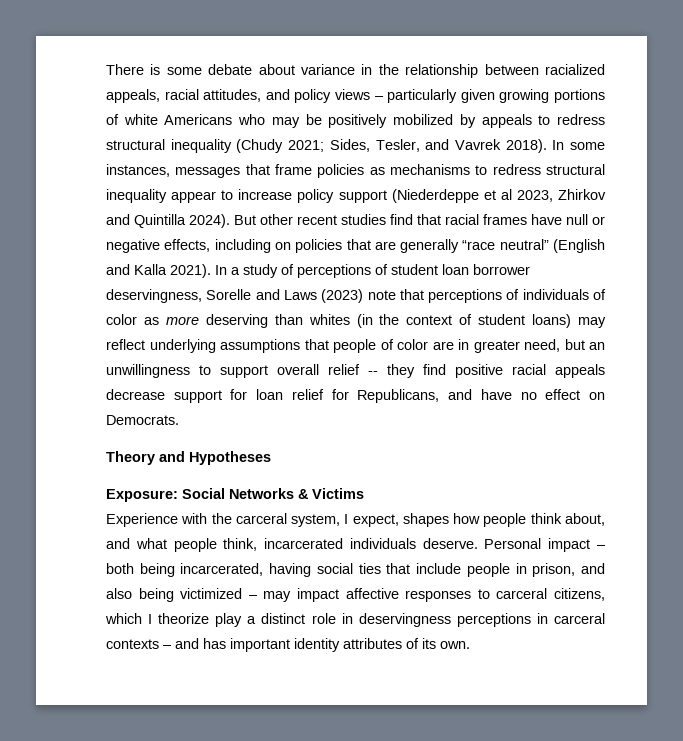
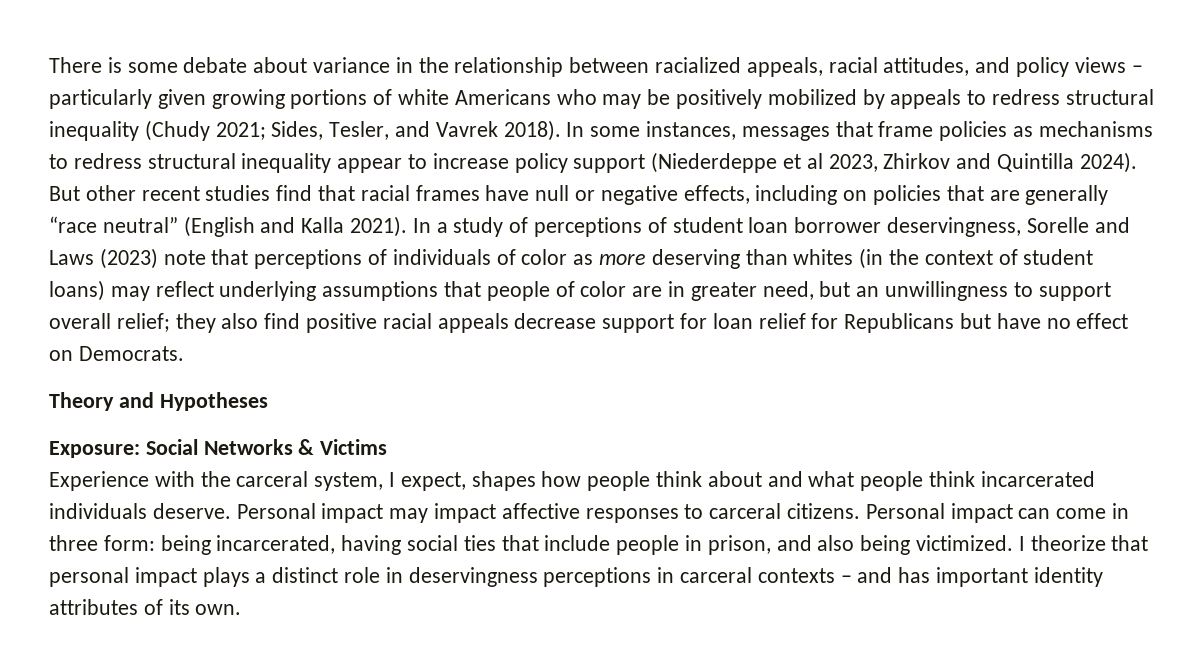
- In a study of perceptions of student loan borrower deservingness, Sorelle and Laws (2023) note that perceptions of individuals of color as more deserving than whites (in the context of student loans) may reflect underlying assumptions that people of color are in greater need, but an unwillingness to support overall relief -- they find positive racial appeals decrease support for loan relief for Republicans, and have no effect on Democrats.
+ In a study of perceptions of student loan borrower deservingness, Sorelle and Laws (2023) note that perceptions of individuals of color as more deserving than whites (in the context of student loans) may reflect underlying assumptions that people of color are in greater need, but an unwillingness to support overall relief; they also find positive racial appeals decrease support for loan relief for Republicans but have no effect on Democrats.
- Experience with the carceral system, I expect, shapes how people think about, and what people think, incarcerated individuals deserve.
+ Experience with the carceral system, I expect, shapes how people think about and what people think incarcerated individuals deserve.
- Personal impact – both being incarcerated, having social ties that include people in prison, and also being victimized – may impact affective responses to carceral citizens, which I theorize play a distinct role in deservingness perceptions in carceral contexts – and has important identity attributes of its own.
+ Personal impact may impact affective responses to carceral citizens. Personal impact can come in three form: being incarcerated, having social ties that include people in prison, and also being victimized. I theorize that personal impact plays a distinct role in deservingness perceptions in carceral contexts – and has important identity attributes of its own.

